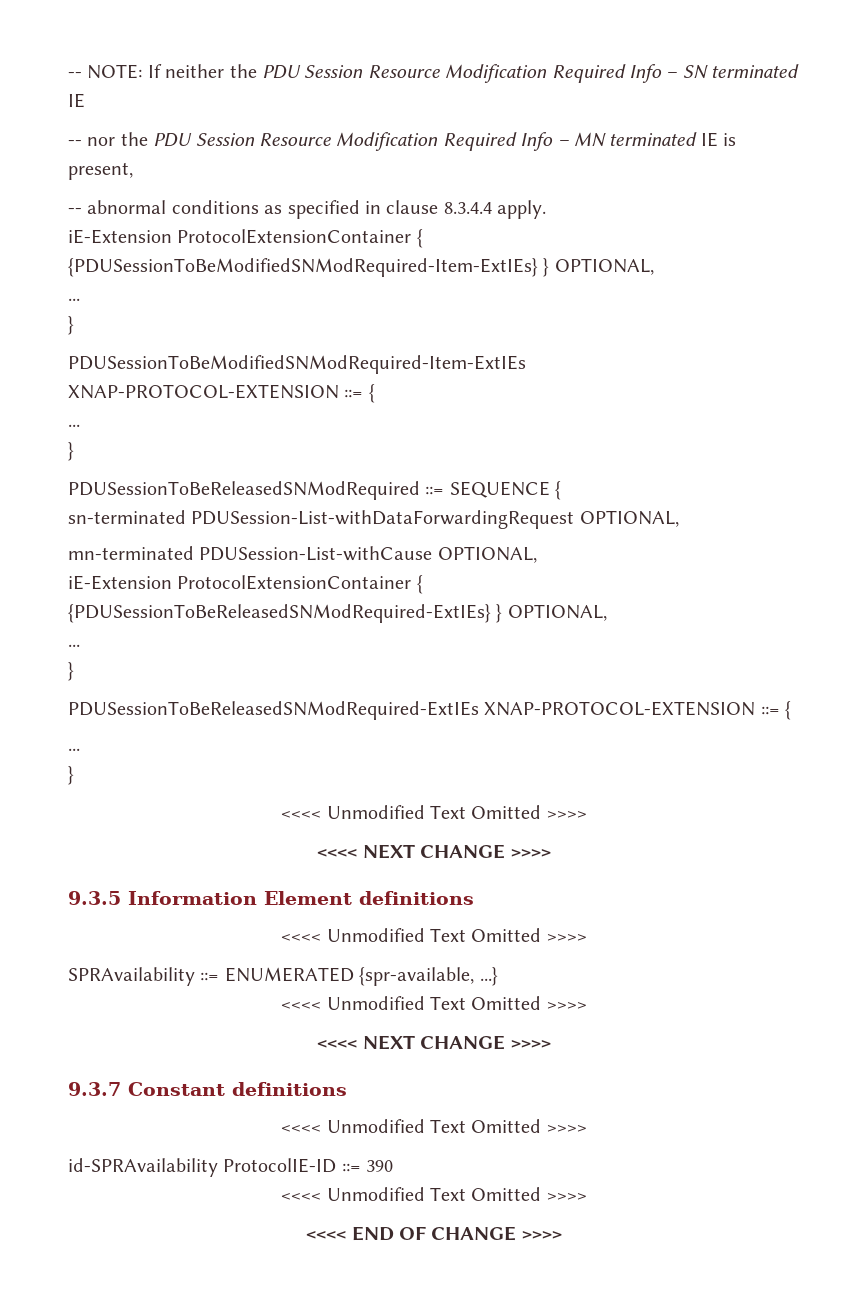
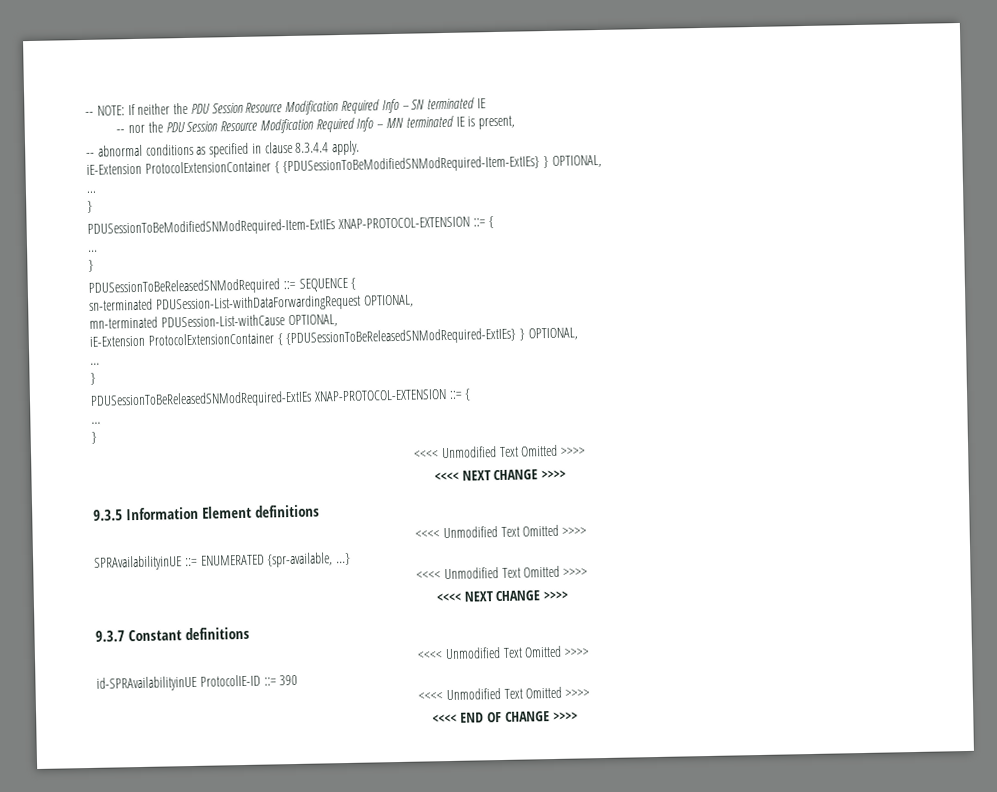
- SPRAvailability ::= ENUMERATED {spr-available, ...}
+ SPRAvailabilityinUE ::= ENUMERATED {spr-available, ...}
- id-SPRAvailability ProtocolIE-ID ::= 390
+ id-SPRAvailabilityinUE ProtocolIE-ID ::= 390

